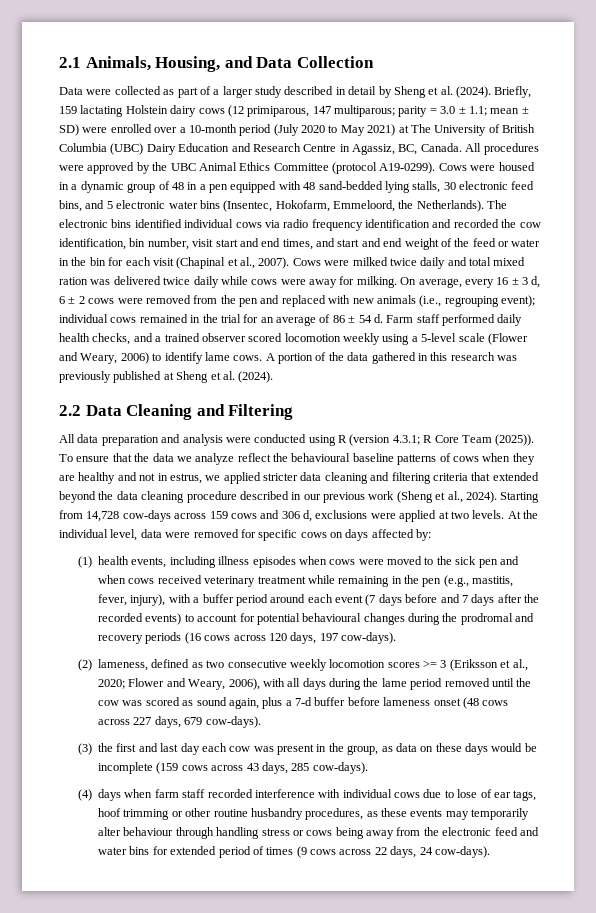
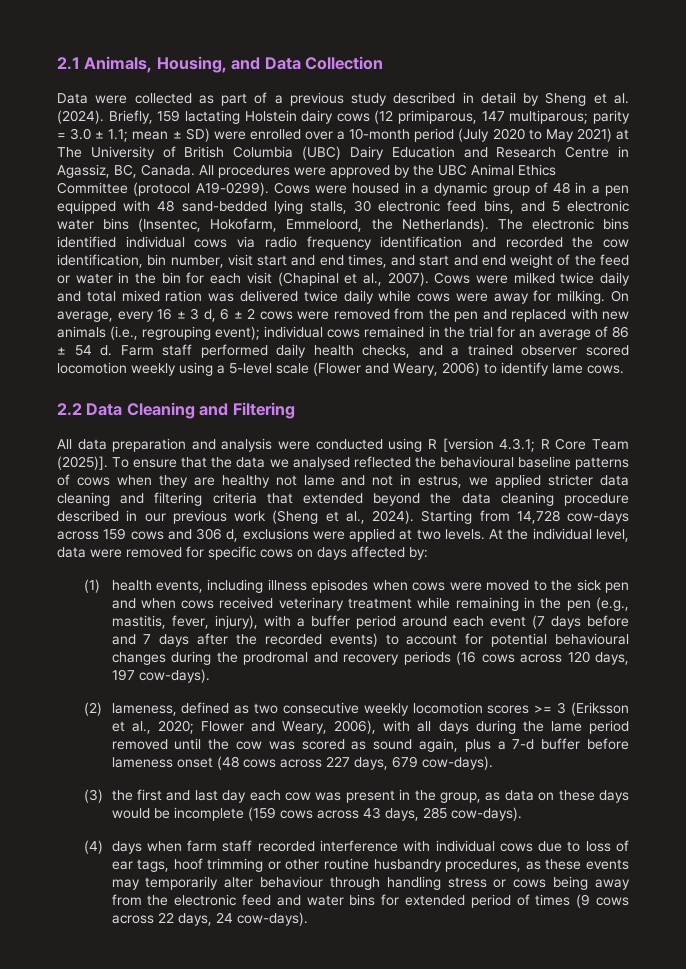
- Data were collected as part of a larger study described in detail by Sheng et al. (2024).
+ Data were collected as part of a previous study described in detail by Sheng et al. (2024).
- A portion of the data gathered in this research was previously published at Sheng et al. (2024).
- All data preparation and analysis were conducted using R (version 4.3.1; R Core Team (2025)).
+ All data preparation and analysis were conducted using R [version 4.3.1; R Core Team (2025)].
- To ensure that the data we analyze reflect the behavioural baseline patterns of cows when they are healthy and not in estrus, we applied stricter data cleaning and filtering criteria that extended beyond the data cleaning procedure described in our previous work (Sheng et al., 2024).
+ To ensure that the data we analysed reflected the behavioural baseline patterns of cows when they are healthy not lame and not in estrus, we applied stricter data cleaning and filtering criteria that extended beyond the data cleaning procedure described in our previous work (Sheng et al., 2024).
- (4) days when farm staff recorded interference with individual cows due to lose of ear tags, hoof trimming or other routine husbandry procedures, as these events may temporarily alter behaviour through handling stress or cows being away from the electronic feed and water bins for extended period of times (9 cows across 22 days, 24 cow-days).
+ (4) days when farm staff recorded interference with individual cows due to loss of ear tags, hoof trimming or other routine husbandry procedures, as these events may temporarily alter behaviour through handling stress or cows being away from the electronic feed and water bins for extended period of times (9 cows across 22 days, 24 cow-days).

